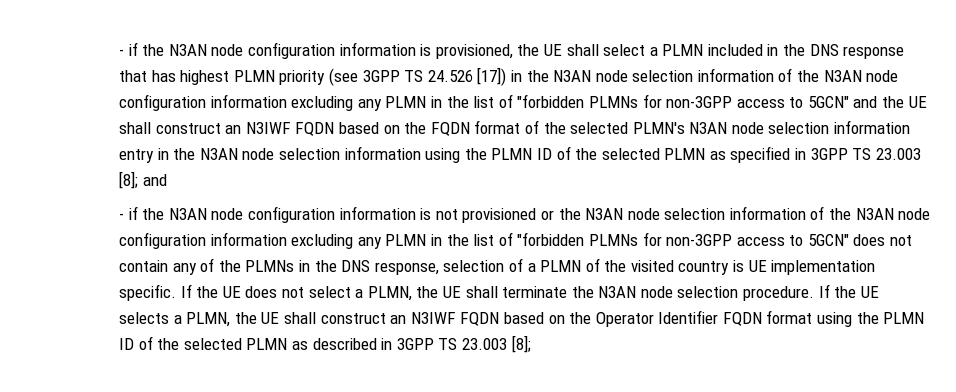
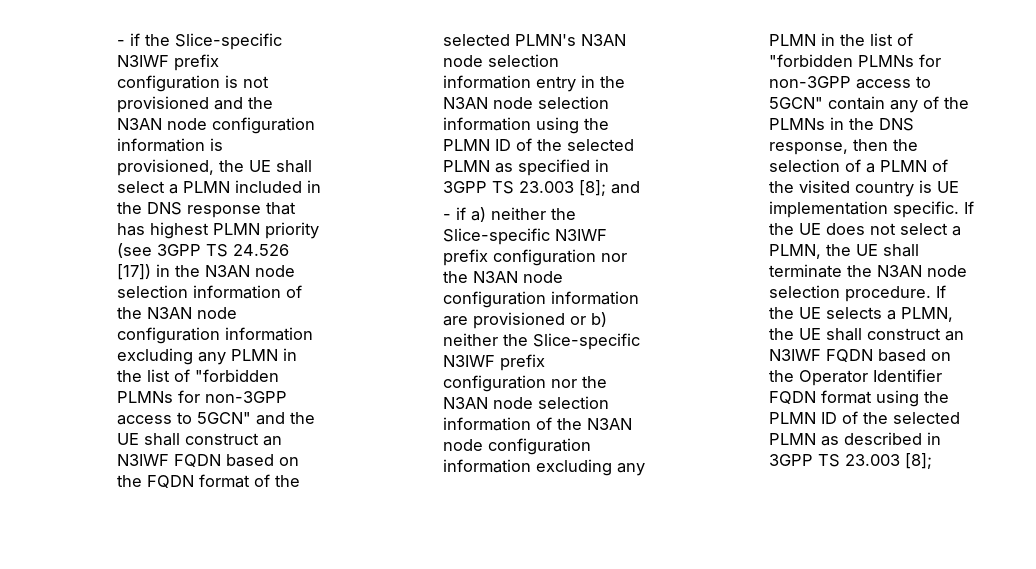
- - if the N3AN node configuration information is provisioned, the UE shall select a PLMN included in the DNS response that has highest PLMN priority (see 3GPP TS 24.526 [17]) in the N3AN node selection information of the N3AN node configuration information excluding any PLMN in the list of "forbidden PLMNs for non-3GPP access to 5GCN" and the UE shall construct an N3IWF FQDN based on the FQDN format of the selected PLMN's N3AN node selection information entry in the N3AN node selection information using the PLMN ID of the selected PLMN as specified in 3GPP TS 23.003 [8];
+ - if the Slice-specific N3IWF prefix configuration is not provisioned and the N3AN node configuration information is provisioned, the UE shall select a PLMN included in the DNS response that has highest PLMN priority (see 3GPP TS 24.526 [17]) in the N3AN node selection information of the N3AN node configuration information excluding any PLMN in the list of "forbidden PLMNs for non-3GPP access to 5GCN" and the UE shall construct an N3IWF FQDN based on the FQDN format of the selected PLMN's N3AN node selection information entry in the N3AN node selection information using the PLMN ID of the selected PLMN as specified in 3GPP TS 23.003 [8];
- - if the N3AN node configuration information is not provisioned or the N3AN node selection information of the N3AN node configuration information excluding any PLMN in the list of "forbidden PLMNs for non-3GPP access to 5GCN" does not contain any of the PLMNs in the DNS response, selection of a PLMN of the visited country is UE implementation specific.
+ - if a) neither the Slice-specific N3IWF prefix configuration nor the N3AN node configuration information are provisioned or b) neither the Slice-specific N3IWF prefix configuration nor the N3AN node selection information of the N3AN node configuration information excluding any PLMN in the list of "forbidden PLMNs for non-3GPP access to 5GCN" contain any of the PLMNs in the DNS response, then the selection of a PLMN of the visited country is UE implementation specific.

